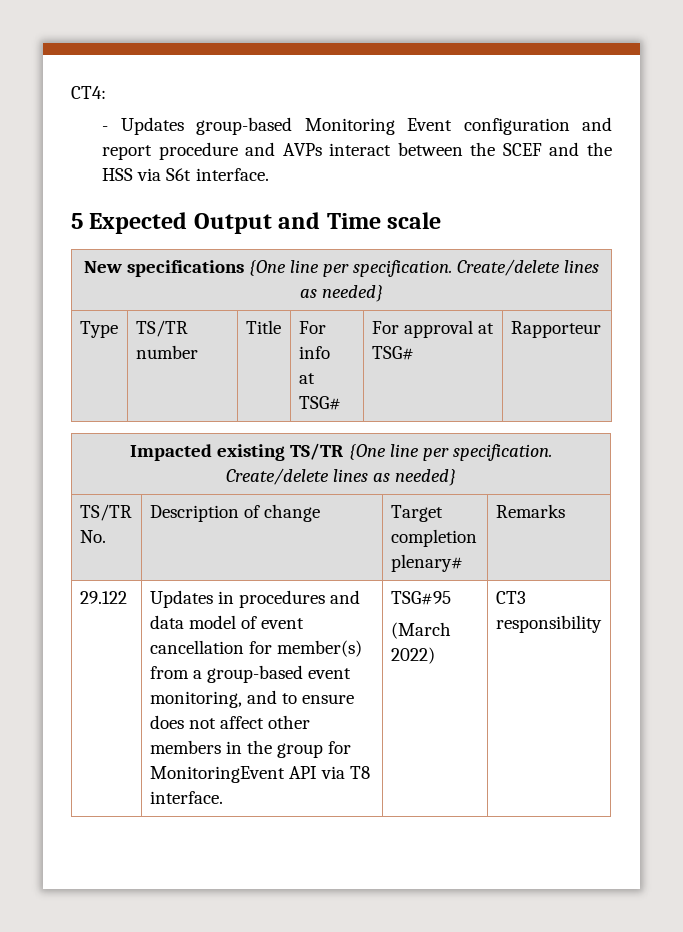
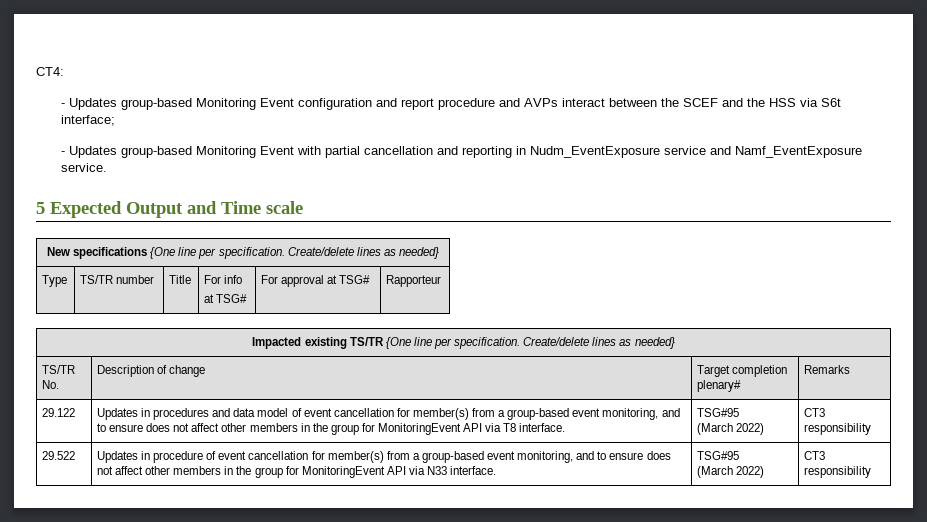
- - Updates group-based Monitoring Event configuration and report procedure and AVPs interact between the SCEF and the HSS via S6t interface.
+ - Updates group-based Monitoring Event configuration and report procedure and AVPs interact between the SCEF and the HSS via S6t interface;
+ - Updates group-based Monitoring Event with partial cancellation and reporting in Nudm_EventExposure service and Namf_EventExposure service.
+ 29.522 | Updates in procedure of event cancellation for member(s) from a group-based event monitoring, and to ensure does not affect other members in the group for MonitoringEvent API via N33 interface. | TSG#95
+ (March 2022) | CT3 responsibility

